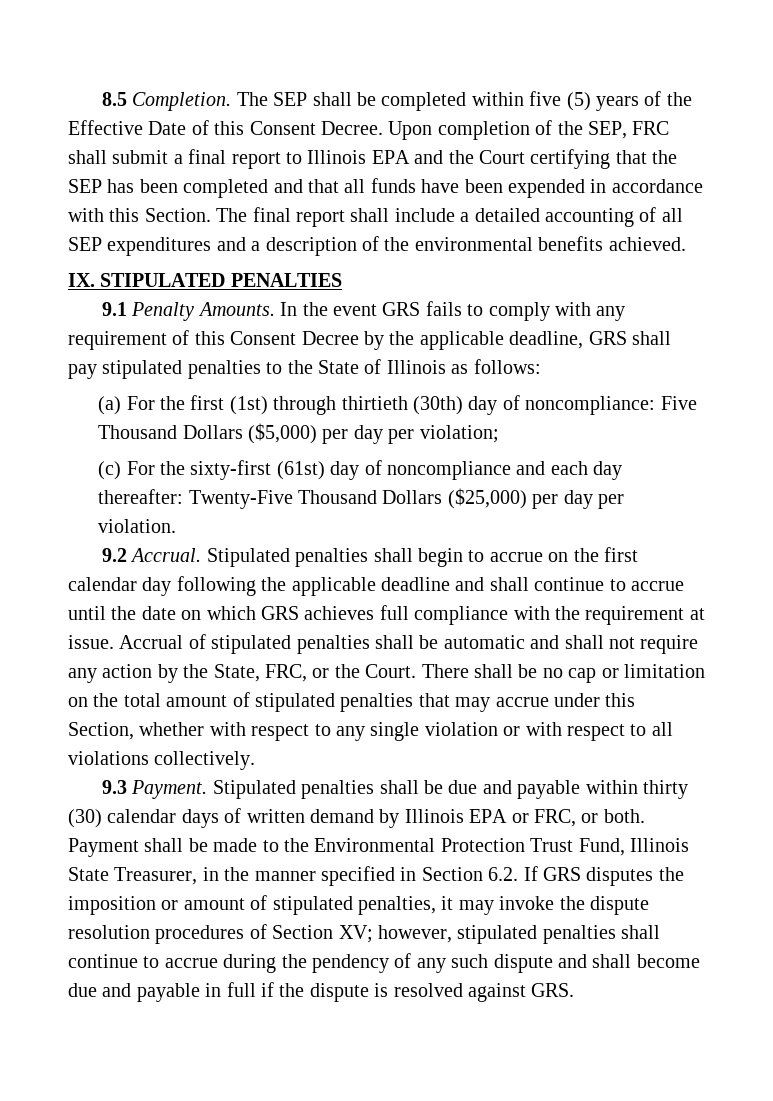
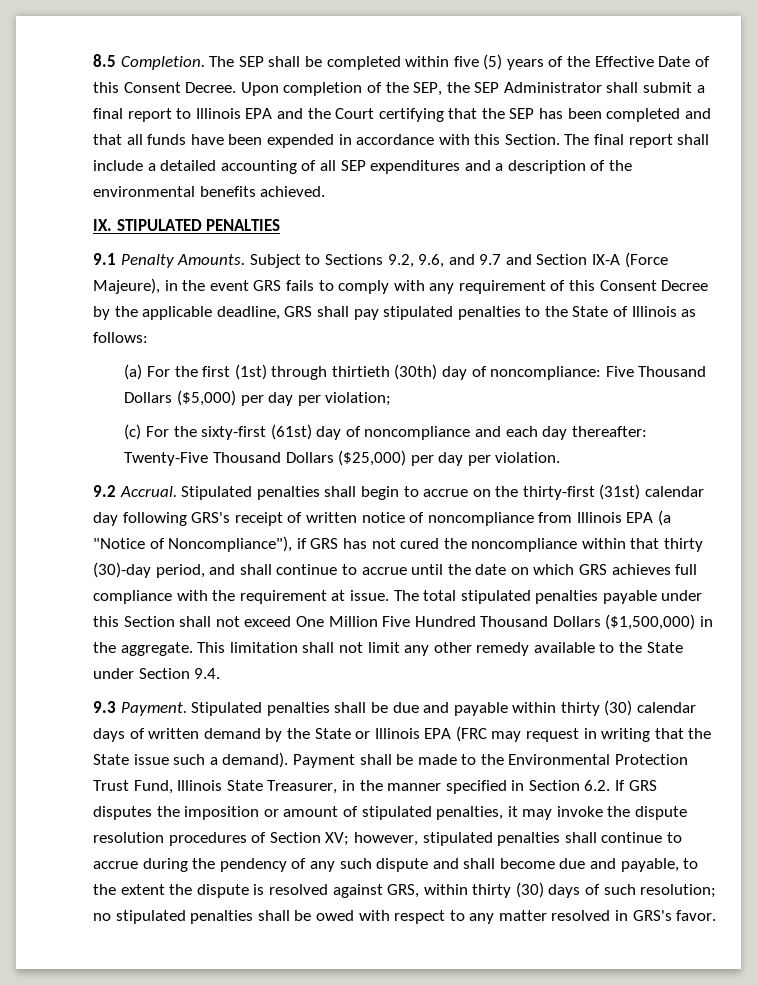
- Upon completion of the SEP, FRC shall submit a final report to Illinois EPA and the Court certifying that the SEP has been completed and that all funds have been expended in accordance with this Section.
+ Upon completion of the SEP, the SEP Administrator shall submit a final report to Illinois EPA and the Court certifying that the SEP has been completed and that all funds have been expended in accordance with this Section.
- In the event GRS fails to comply with any requirement of this Consent Decree by the applicable deadline, GRS shall pay stipulated penalties to the State of Illinois as follows:
+ Subject to Sections 9.2, 9.6, and 9.7 and Section IX-A (Force Majeure), in the event GRS fails to comply with any requirement of this Consent Decree by the applicable deadline, GRS shall pay stipulated penalties to the State of Illinois as follows:
- Stipulated penalties shall begin to accrue on the first calendar day following the applicable deadline and shall continue to accrue until the date on which GRS achieves full compliance with the requirement at issue.
+ Stipulated penalties shall begin to accrue on the thirty-first (31st) calendar day following GRS's receipt of written notice of noncompliance from Illinois EPA (a "Notice of Noncompliance"), if GRS has not cured the noncompliance within that thirty (30)-day period, and shall continue to accrue until the date on which GRS achieves full compliance with the requirement at issue.
- Accrual of stipulated penalties shall be automatic and shall not require any action by the State, FRC, or the Court. There shall be no cap or limitation on the total amount of stipulated penalties that may accrue under this Section, whether with respect to any single violation or with respect to all violations collectively.
+ The total stipulated penalties payable under this Section shall not exceed One Million Five Hundred Thousand Dollars ($1,500,000) in the aggregate. This limitation shall not limit any other remedy available to the State under Section 9.4.
- Stipulated penalties shall be due and payable within thirty (30) calendar days of written demand by Illinois EPA or FRC, or both.
+ Stipulated penalties shall be due and payable within thirty (30) calendar days of written demand by the State or Illinois EPA (FRC may request in writing that the State issue such a demand).
- however, stipulated penalties shall continue to accrue during the pendency of any such dispute and shall become due and payable in full if the dispute is resolved against GRS.
+ however, stipulated penalties shall continue to accrue during the pendency of any such dispute and shall become due and payable, to the extent the dispute is resolved against GRS, within thirty (30) days of such resolution; no stipulated penalties shall be owed with respect to any matter resolved in GRS's favor.

